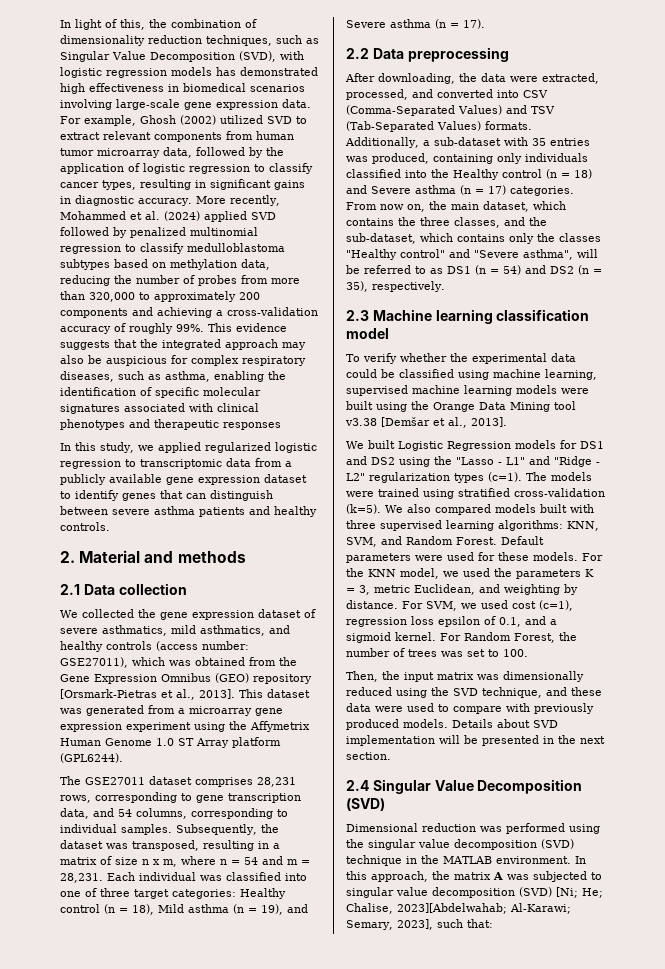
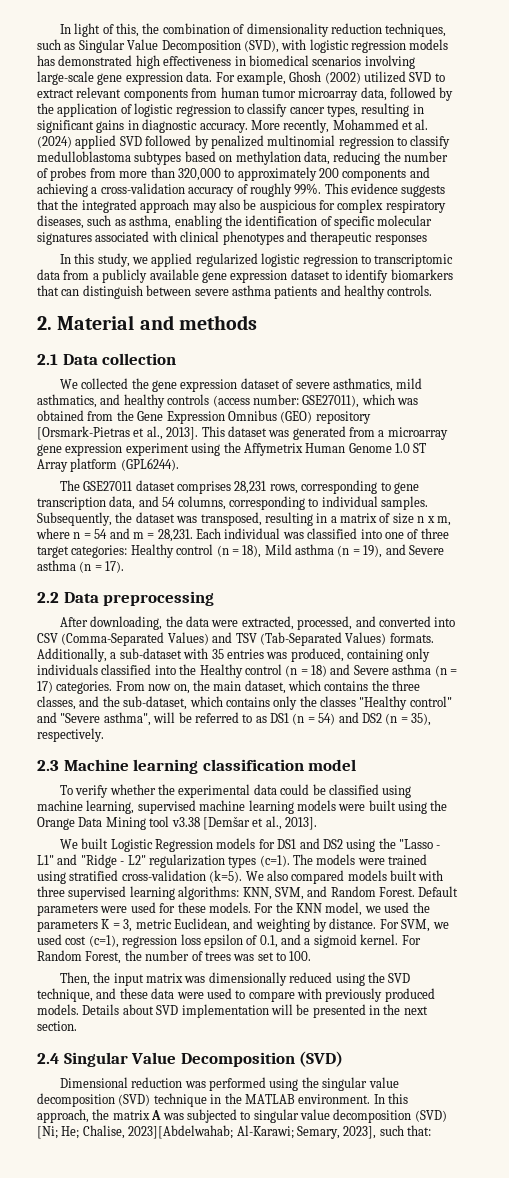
- In this study, we applied regularized logistic regression to transcriptomic data from a publicly available gene expression dataset to identify genes that can distinguish between severe asthma patients and healthy controls.
+ In this study, we applied regularized logistic regression to transcriptomic data from a publicly available gene expression dataset to identify biomarkers that can distinguish between severe asthma patients and healthy controls.

